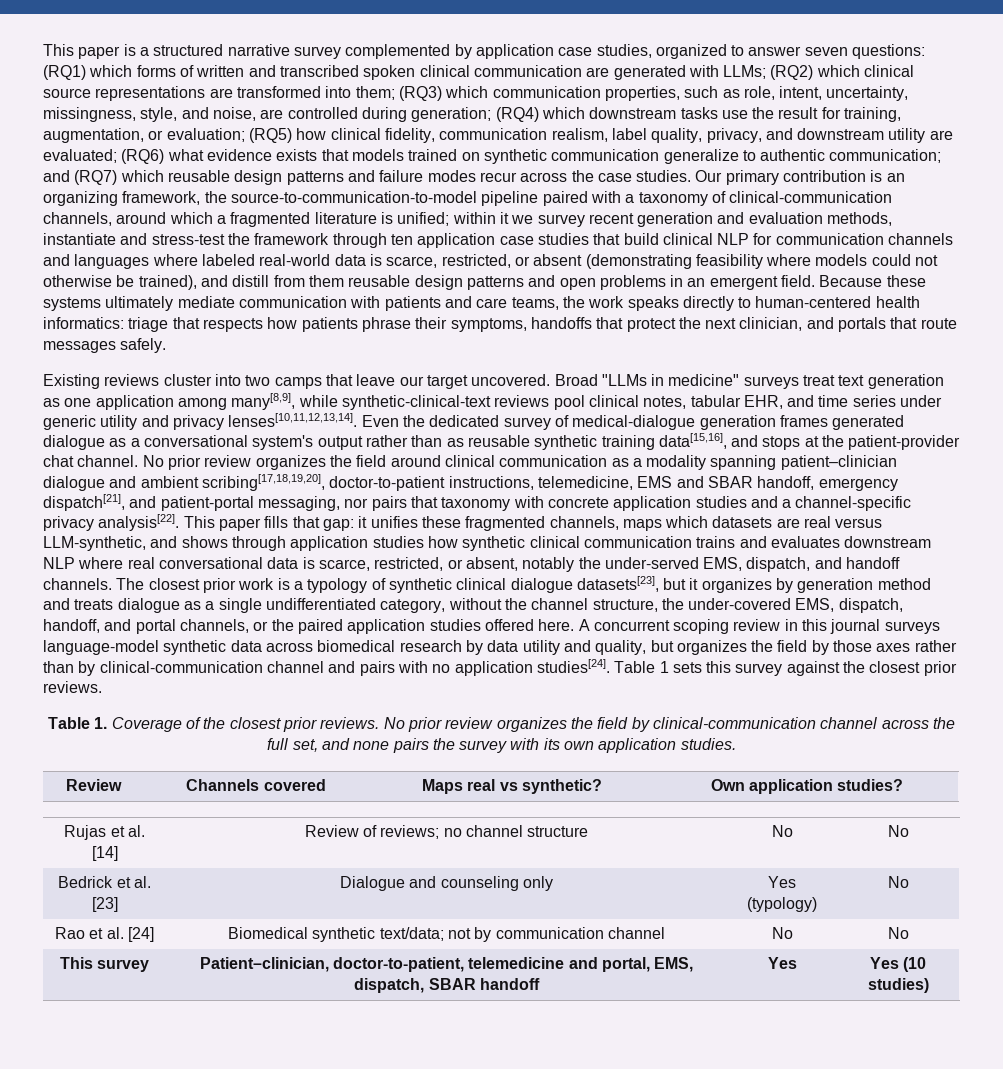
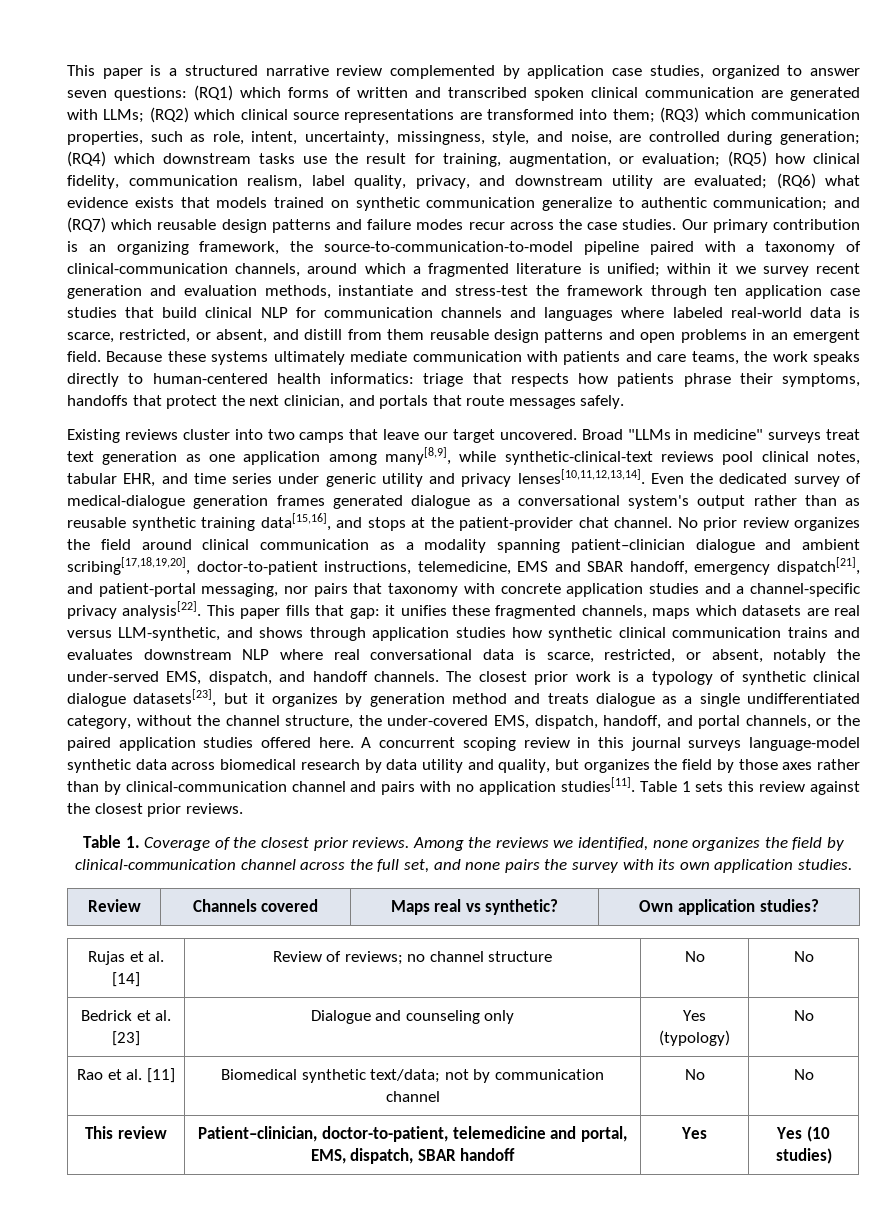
- This paper is a structured narrative survey complemented by application case studies, organized to answer seven questions:
+ This paper is a structured narrative review complemented by application case studies, organized to answer seven questions:
- within it we survey recent generation and evaluation methods, instantiate and stress-test the framework through ten application case studies that build clinical NLP for communication channels and languages where labeled real-world data is scarce, restricted, or absent (demonstrating feasibility where models could not otherwise be trained), and distill from them reusable design patterns and open problems in an emergent field.
+ within it we survey recent generation and evaluation methods, instantiate and stress-test the framework through ten application case studies that build clinical NLP for communication channels and languages where labeled real-world data is scarce, restricted, or absent, and distill from them reusable design patterns and open problems in an emergent field.
- A concurrent scoping review in this journal surveys language-model synthetic data across biomedical research by data utility and quality, but organizes the field by those axes rather than by clinical-communication channel and pairs with no application studies[24].
+ A concurrent scoping review in this journal surveys language-model synthetic data across biomedical research by data utility and quality, but organizes the field by those axes rather than by clinical-communication channel and pairs with no application studies[11].
- Table 1 sets this survey against the closest prior reviews.
+ Table 1 sets this review against the closest prior reviews.
- No prior review organizes the field by clinical-communication channel across the full set, and none pairs the survey with its own application studies.
+ Among the reviews we identified, none organizes the field by clinical-communication channel across the full set, and none pairs the survey with its own application studies.
- Rao et al. [24] | Biomedical synthetic text/data; not by communication channel | No | No
+ Rao et al. [11] | Biomedical synthetic text/data; not by communication channel | No | No
- This survey | Patient–clinician, doctor-to-patient, telemedicine and portal, EMS, dispatch, SBAR handoff | Yes | Yes (10 studies)
+ This review | Patient–clinician, doctor-to-patient, telemedicine and portal, EMS, dispatch, SBAR handoff | Yes | Yes (10 studies)

